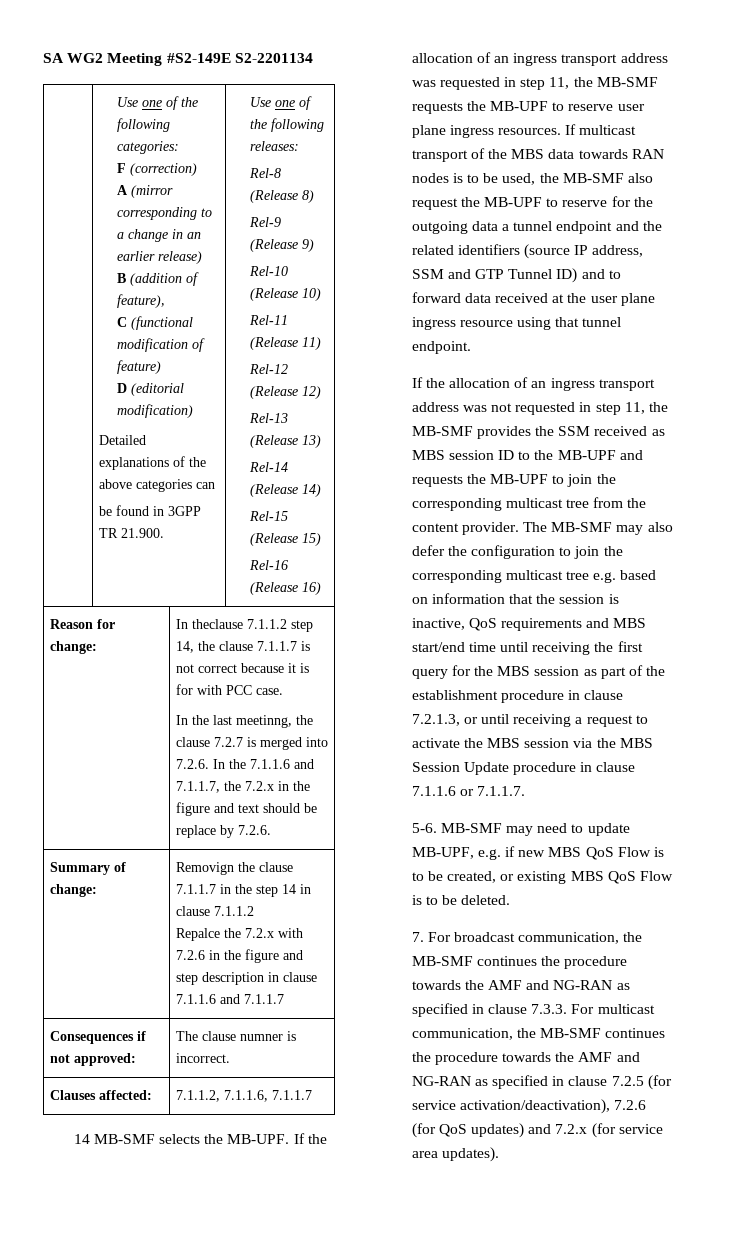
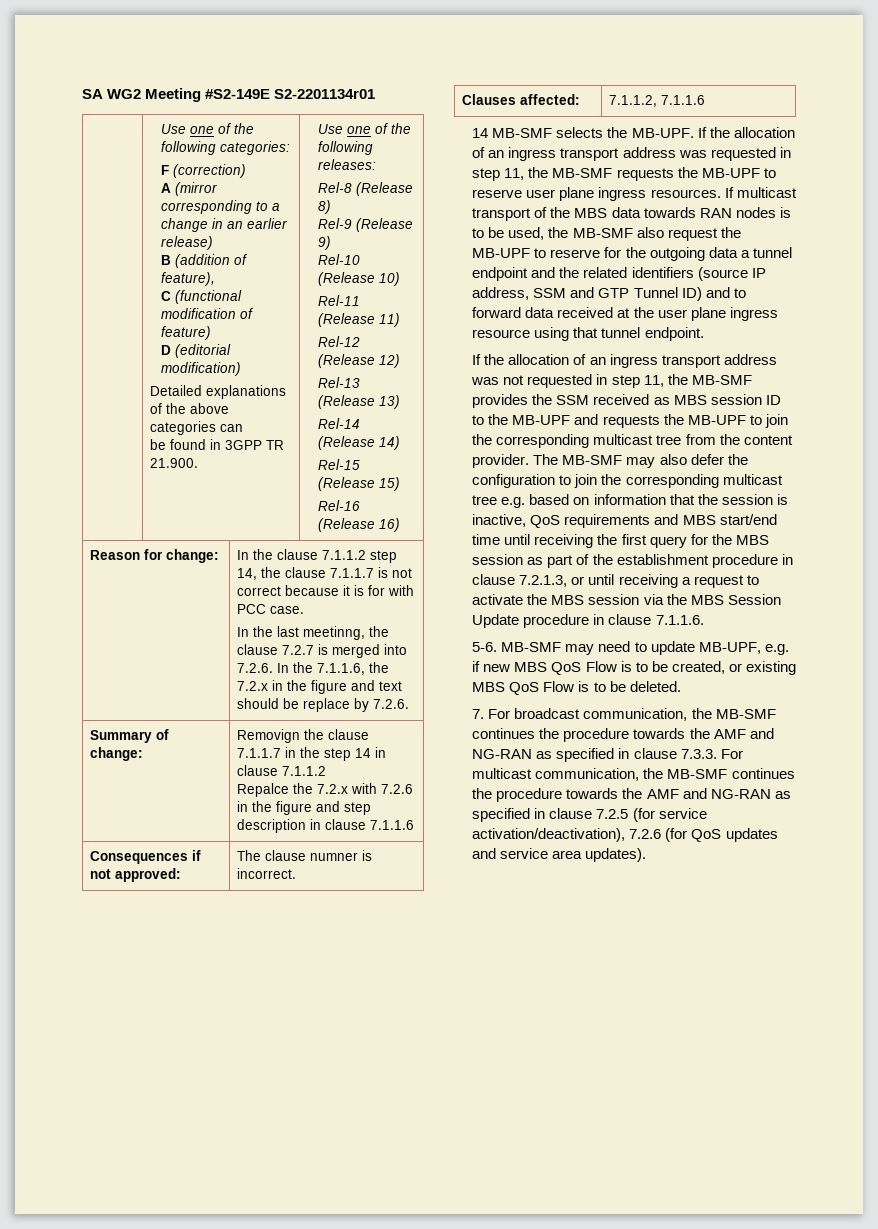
- SA WG2 Meeting #S2-149E S2-2201134
+ SA WG2 Meeting #S2-149E S2-2201134r01
- In theclause 7.1.1.2 step 14, the clause 7.1.1.7 is not correct because it is for with PCC case.
+ In the clause 7.1.1.2 step 14, the clause 7.1.1.7 is not correct because it is for with PCC case.
- In the last meetinng, the clause 7.2.7 is merged into 7.2.6. In the 7.1.1.6 and 7.1.1.7, the 7.2.x in the figure and text should be replace by 7.2.6.
+ In the last meetinng, the clause 7.2.7 is merged into 7.2.6. In the 7.1.1.6, the 7.2.x in the figure and text should be replace by 7.2.6.
  Summary of change: | Removign the clause 7.1.1.7 in the step 14 in clause 7.1.1.2
- Repalce the 7.2.x with 7.2.6 in the figure and step description in clause 7.1.1.6 and 7.1.1.7
+ Repalce the 7.2.x with 7.2.6 in the figure and step description in clause 7.1.1.6
- Clauses affected: | 7.1.1.2, 7.1.1.6, 7.1.1.7
+ Clauses affected: | 7.1.1.2, 7.1.1.6
- The MB-SMF may also defer the configuration to join the corresponding multicast tree e.g. based on information that the session is inactive, QoS requirements and MBS start/end time until receiving the first query for the MBS session as part of the establishment procedure in clause 7.2.1.3, or until receiving a request to activate the MBS session via the MBS Session Update procedure in clause 7.1.1.6 or 7.1.1.7.
+ The MB-SMF may also defer the configuration to join the corresponding multicast tree e.g. based on information that the session is inactive, QoS requirements and MBS start/end time until receiving the first query for the MBS session as part of the establishment procedure in clause 7.2.1.3, or until receiving a request to activate the MBS session via the MBS Session Update procedure in clause 7.1.1.6.
- 7. For broadcast communication, the MB-SMF continues the procedure towards the AMF and NG-RAN as specified in clause 7.3.3. For multicast communication, the MB-SMF continues the procedure towards the AMF and NG-RAN as specified in clause 7.2.5 (for service activation/deactivation), 7.2.6 (for QoS updates) and 7.2.x (for service area updates).
+ 7. For broadcast communication, the MB-SMF continues the procedure towards the AMF and NG-RAN as specified in clause 7.3.3. For multicast communication, the MB-SMF continues the procedure towards the AMF and NG-RAN as specified in clause 7.2.5 (for service activation/deactivation), 7.2.6 (for QoS updates and service area updates).

